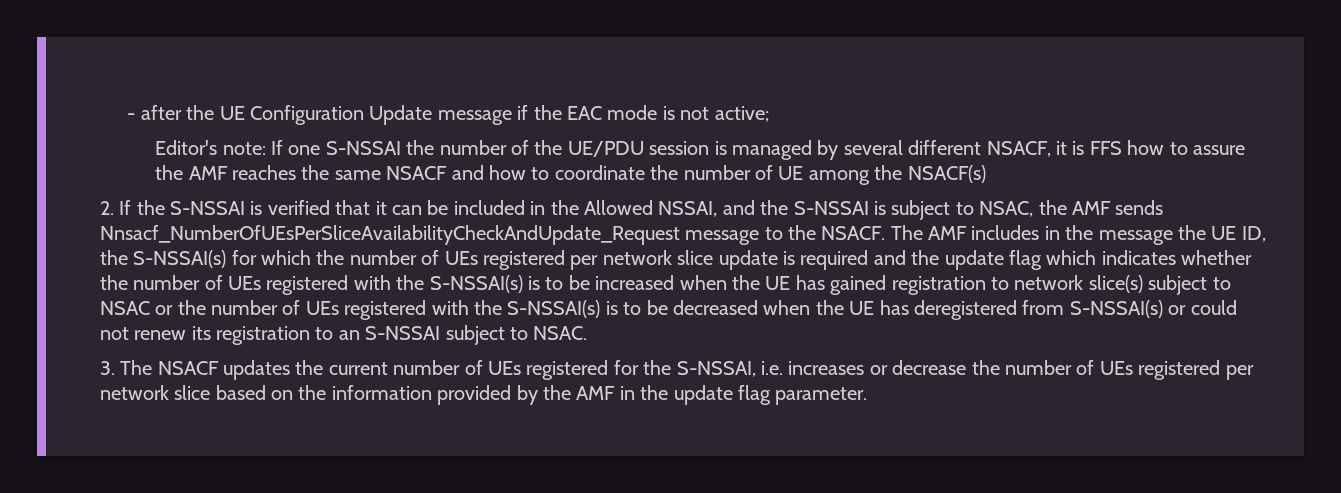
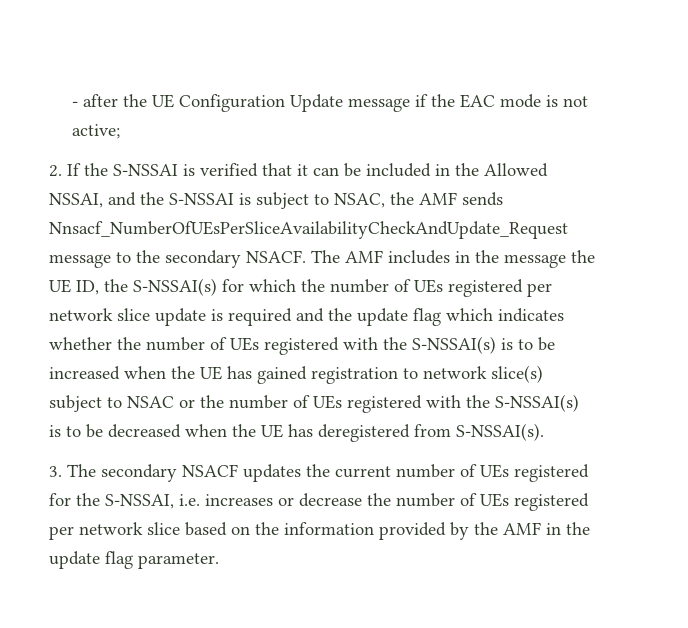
- Editor's note: If one S-NSSAI the number of the UE/PDU session is managed by several different NSACF, it is FFS how to assure the AMF reaches the same NSACF and how to coordinate the number of UE among the NSACF(s)
- 2. If the S-NSSAI is verified that it can be included in the Allowed NSSAI, and the S-NSSAI is subject to NSAC, the AMF sends Nnsacf_NumberOfUEsPerSliceAvailabilityCheckAndUpdate_Request message to the NSACF.
+ 2. If the S-NSSAI is verified that it can be included in the Allowed NSSAI, and the S-NSSAI is subject to NSAC, the AMF sends Nnsacf_NumberOfUEsPerSliceAvailabilityCheckAndUpdate_Request message to the secondary NSACF.
- The AMF includes in the message the UE ID, the S-NSSAI(s) for which the number of UEs registered per network slice update is required and the update flag which indicates whether the number of UEs registered with the S-NSSAI(s) is to be increased when the UE has gained registration to network slice(s) subject to NSAC or the number of UEs registered with the S-NSSAI(s) is to be decreased when the UE has deregistered from S-NSSAI(s) or could not renew its registration to an S-NSSAI subject to NSAC.
+ The AMF includes in the message the UE ID, the S-NSSAI(s) for which the number of UEs registered per network slice update is required and the update flag which indicates whether the number of UEs registered with the S-NSSAI(s) is to be increased when the UE has gained registration to network slice(s) subject to NSAC or the number of UEs registered with the S-NSSAI(s) is to be decreased when the UE has deregistered from S-NSSAI(s).
- 3. The NSACF updates the current number of UEs registered for the S-NSSAI, i.e. increases or decrease the number of UEs registered per network slice based on the information provided by the AMF in the update flag parameter.
+ 3. The secondary NSACF updates the current number of UEs registered for the S-NSSAI, i.e. increases or decrease the number of UEs registered per network slice based on the information provided by the AMF in the update flag parameter.

